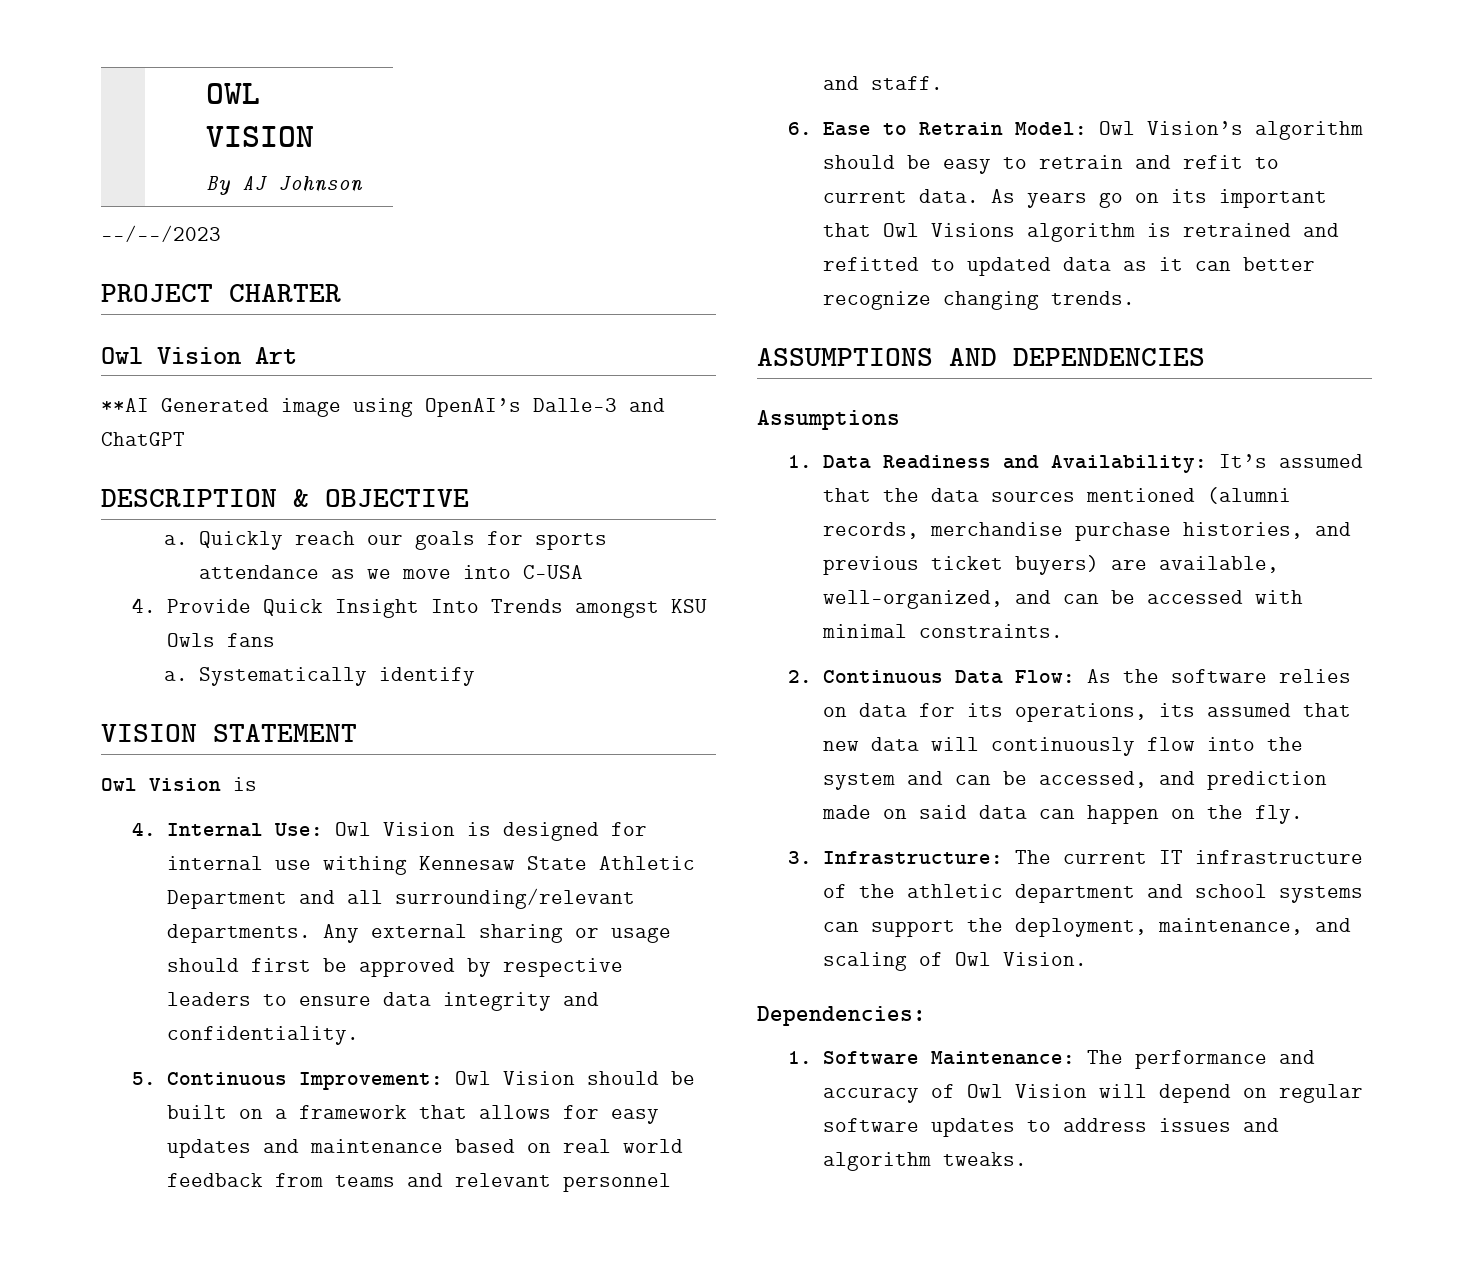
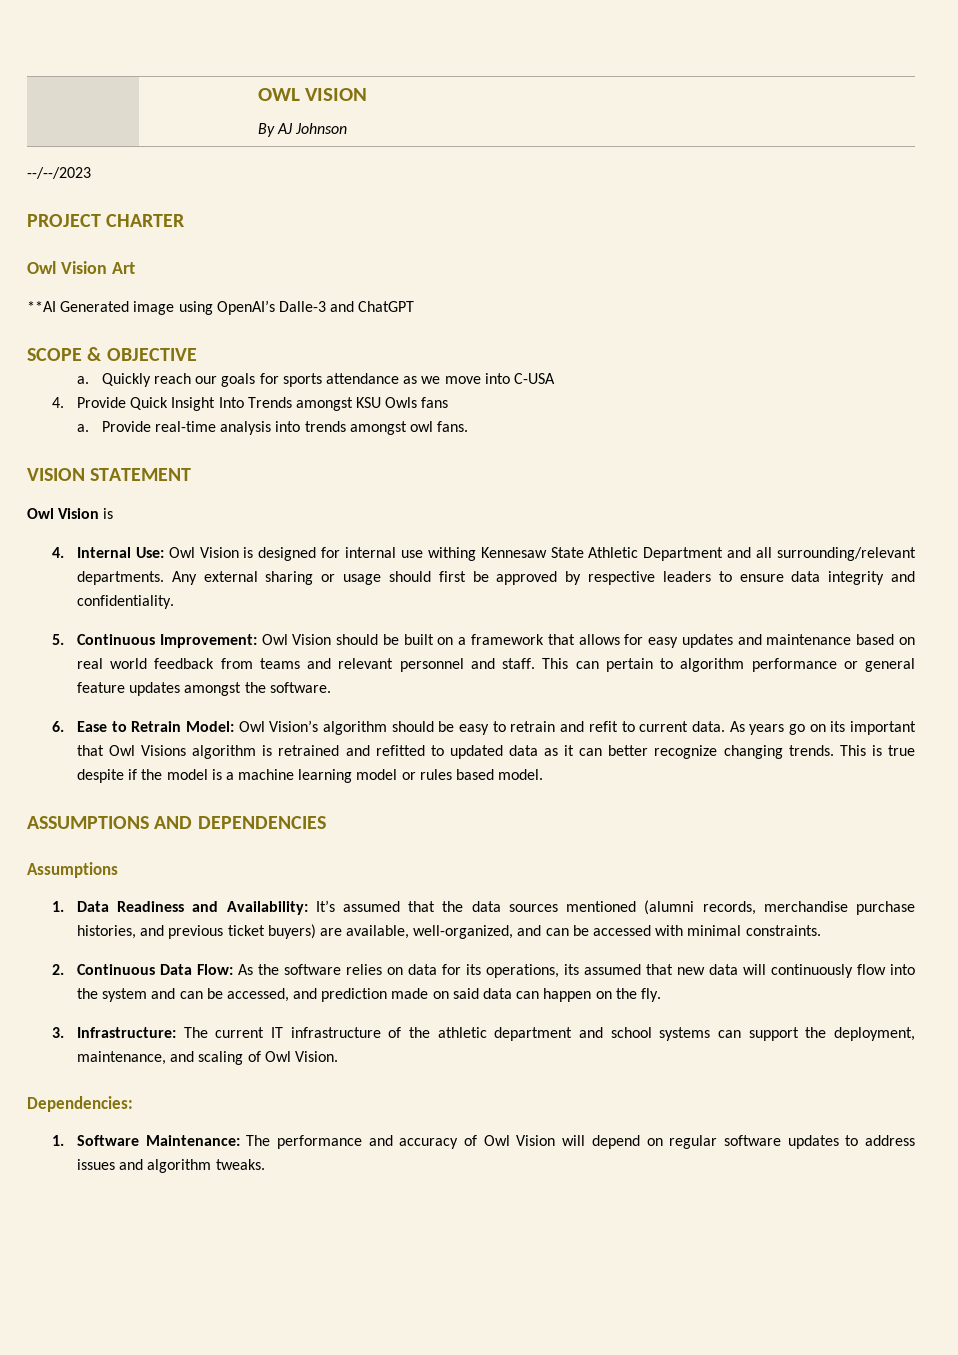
- DESCRIPTION & OBJECTIVE
+ SCOPE & OBJECTIVE
- Systematically identify
+ Provide real-time analysis into trends amongst owl fans.
+ This can pertain to algorithm performance or general feature updates amongst the software.
+ This is true despite if the model is a machine learning model or rules based model.

